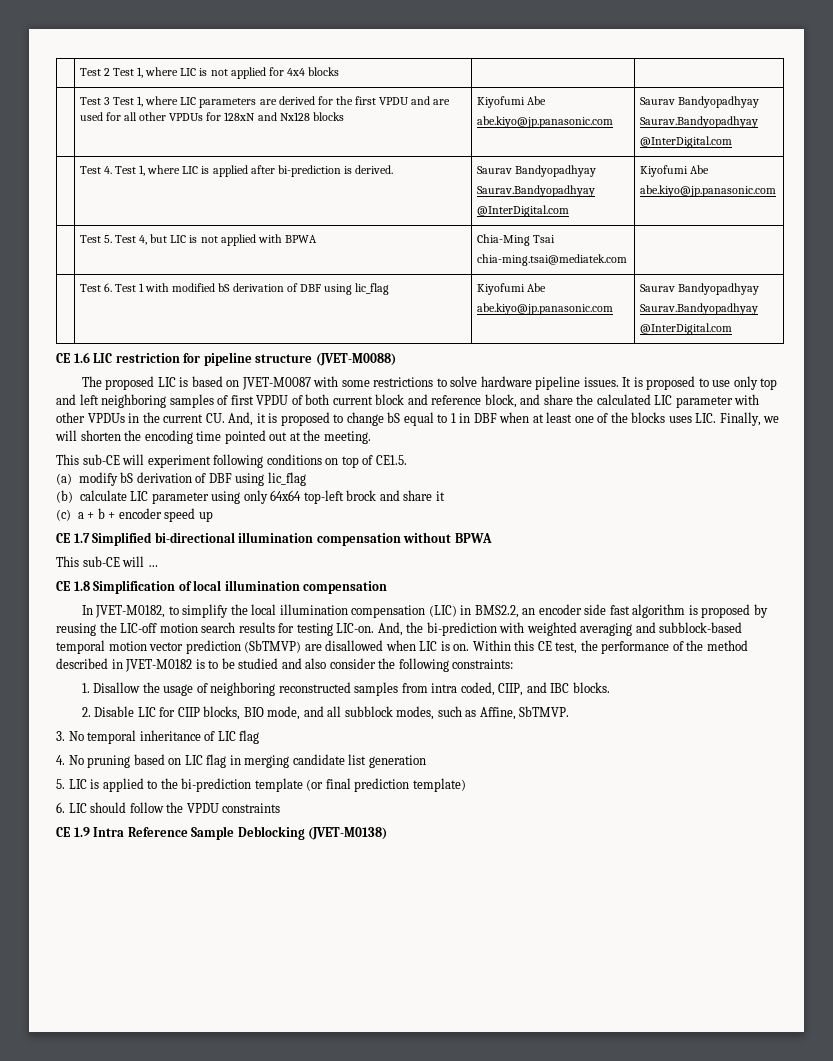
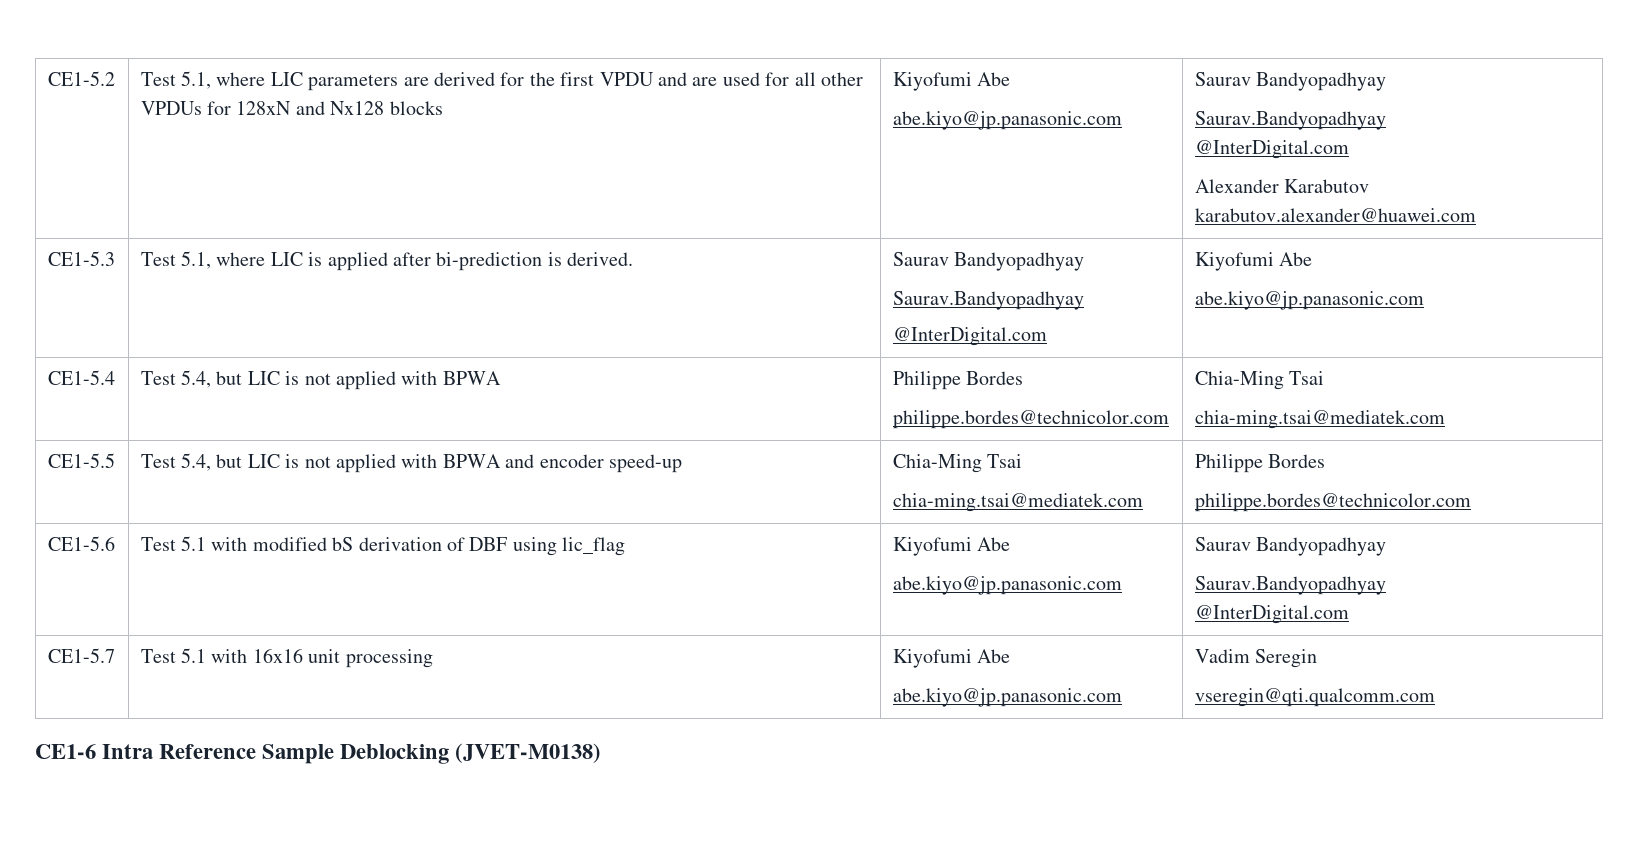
- | Test 2 Test 1, where LIC is not applied for 4x4 blocks | |
- | Test 3 Test 1, where LIC parameters are derived for the first VPDU and are used for all other VPDUs for 128xN and Nx128 blocks | Kiyofumi Abe
+ CE1-5.2 | Test 5.1, where LIC parameters are derived for the first VPDU and are used for all other VPDUs for 128xN and Nx128 blocks | Kiyofumi Abe
  abe.kiyo@jp.panasonic.com | Saurav Bandyopadhyay
  Saurav.Bandyopadhyay
  @InterDigital.com
- | Test 4. Test 1, where LIC is applied after bi-prediction is derived. | Saurav Bandyopadhyay
+ Alexander Karabutov karabutov.alexander@huawei.com
+ CE1-5.3 | Test 5.1, where LIC is applied after bi-prediction is derived. | Saurav Bandyopadhyay
- | Test 5. Test 4, but LIC is not applied with BPWA | Chia-Ming Tsai
- chia-ming.tsai@mediatek.com |
- | Test 6. Test 1 with modified bS derivation of DBF using lic_flag | Kiyofumi Abe
+ CE1-5.4 | Test 5.4, but LIC is not applied with BPWA | Philippe Bordes
+ philippe.bordes@technicolor.com | Chia-Ming Tsai
+ chia-ming.tsai@mediatek.com
+ CE1-5.5 | Test 5.4, but LIC is not applied with BPWA and encoder speed-up | Chia-Ming Tsai
+ chia-ming.tsai@mediatek.com | Philippe Bordes
+ philippe.bordes@technicolor.com
+ CE1-5.6 | Test 5.1 with modified bS derivation of DBF using lic_flag | Kiyofumi Abe
- CE 1.6 LIC restriction for pipeline structure (JVET-M0088)
- The proposed LIC is based on JVET-M0087 with some restrictions to solve hardware pipeline issues. It is proposed to use only top and left neighboring samples of first VPDU of both current block and reference block, and share the calculated LIC parameter with other VPDUs in the current CU. And, it is proposed to change bS equal to 1 in DBF when at least one of the blocks uses LIC. Finally, we will shorten the encoding time pointed out at the meeting.
- This sub-CE will experiment following conditions on top of CE1.5.
- (a) modify bS derivation of DBF using lic_flag
- (b) calculate LIC parameter using only 64x64 top-left brock and share it
- (c) a + b + encoder speed up
- CE 1.7 Simplified bi-directional illumination compensation without BPWA
- This sub-CE will …
- CE 1.8 Simplification of local illumination compensation
- In JVET-M0182, to simplify the local illumination compensation (LIC) in BMS2.2, an encoder side fast algorithm is proposed by reusing the LIC-off motion search results for testing LIC-on. And, the bi-prediction with weighted averaging and subblock-based temporal motion vector prediction (SbTMVP) are disallowed when LIC is on. Within this CE test, the performance of the method described in JVET-M0182 is to be studied and also consider the following constraints:
- 1. Disallow the usage of neighboring reconstructed samples from intra coded, CIIP, and IBC blocks.
- 2. Disable LIC for CIIP blocks, BIO mode, and all subblock modes, such as Affine, SbTMVP.
- 3. No temporal inheritance of LIC flag
- 4. No pruning based on LIC flag in merging candidate list generation
- 5. LIC is applied to the bi-prediction template (or final prediction template)
- 6. LIC should follow the VPDU constraints
- CE 1.9 Intra Reference Sample Deblocking (JVET-M0138)
+ CE1-5.7 | Test 5.1 with 16x16 unit processing | Kiyofumi Abe
+ abe.kiyo@jp.panasonic.com | Vadim Seregin
+ vseregin@qti.qualcomm.com
+ CE1-6 Intra Reference Sample Deblocking (JVET-M0138)

